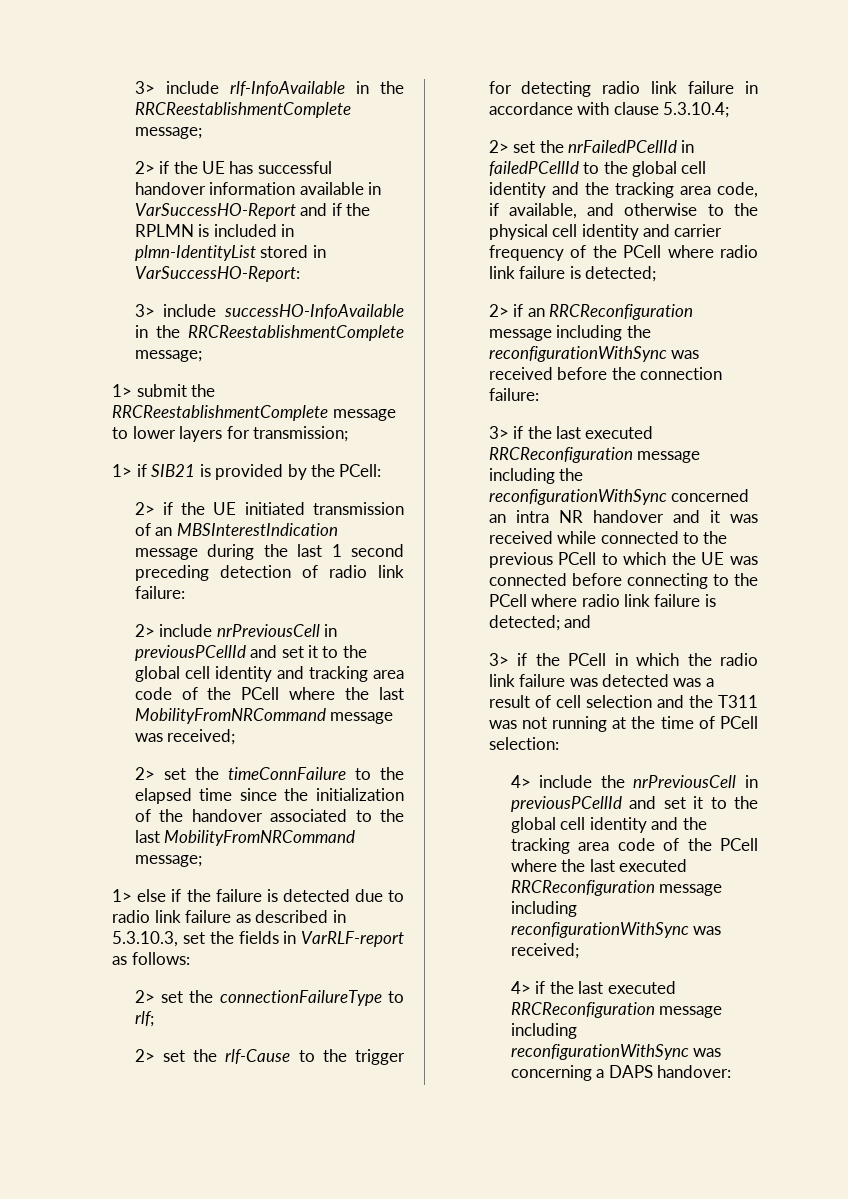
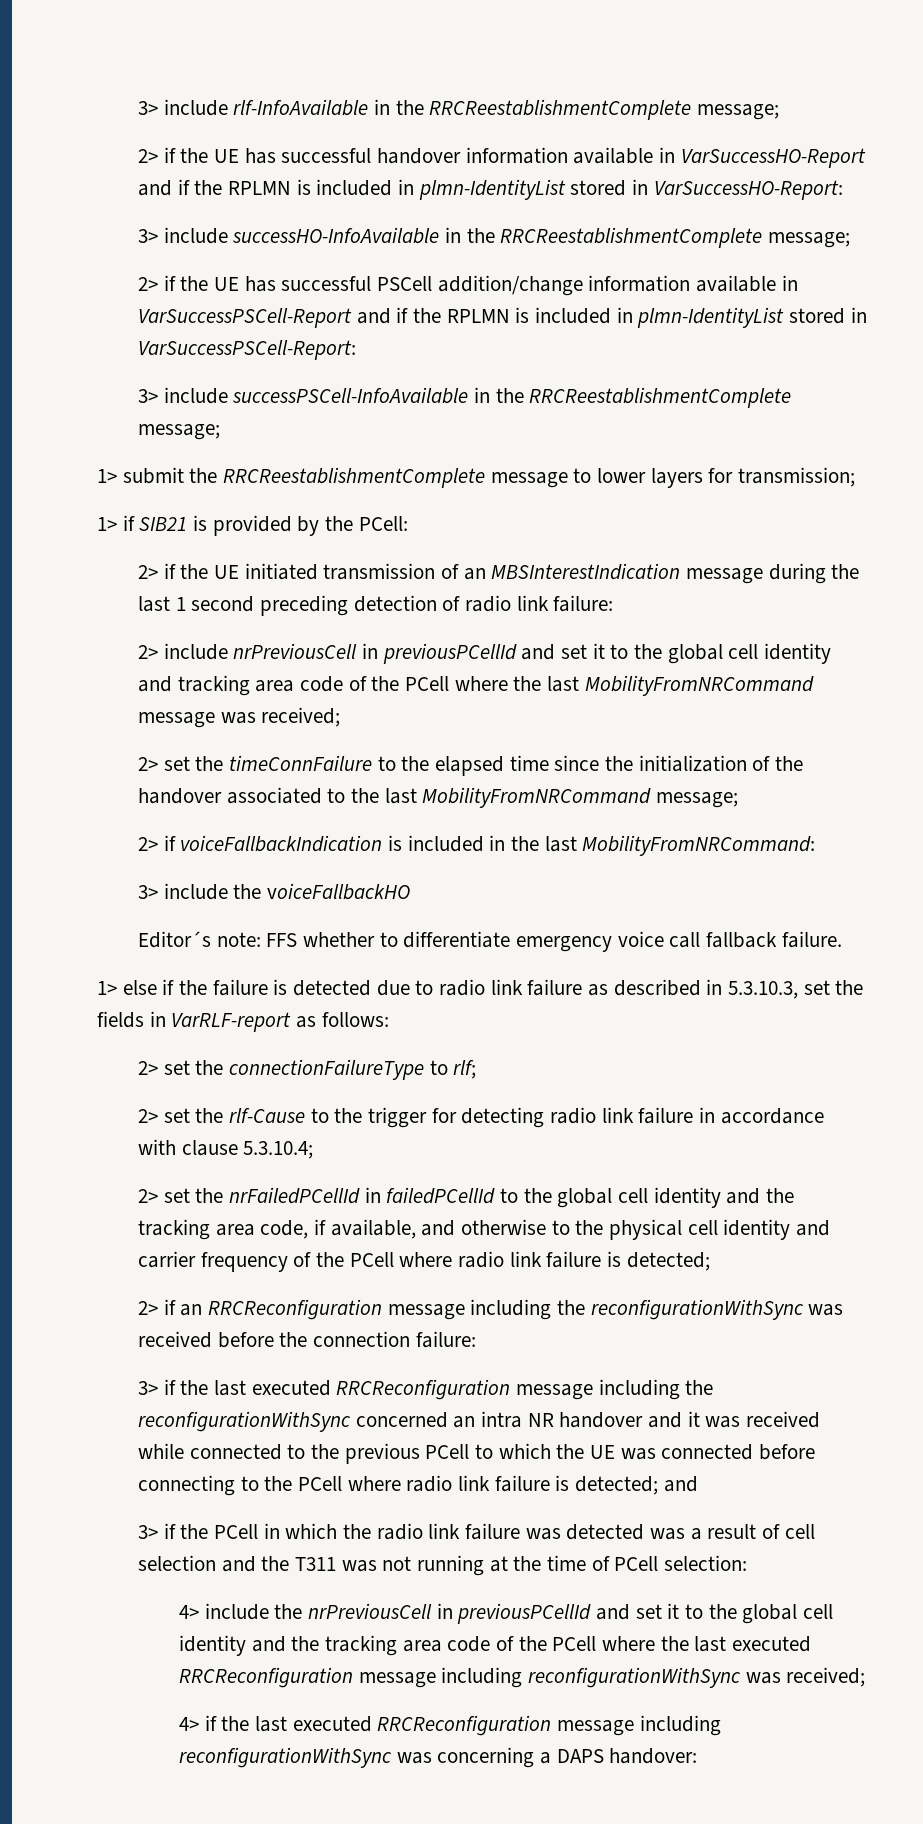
+ 2> if the UE has successful PSCell addition/change information available in VarSuccessPSCell-Report and if the RPLMN is included in plmn-IdentityList stored in VarSuccessPSCell-Report:
+ 3> include successPSCell-InfoAvailable in the RRCReestablishmentComplete message;
+ 2> if voiceFallbackIndication is included in the last MobilityFromNRCommand:
+ 3> include the voiceFallbackHO
+ Editor´s note: FFS whether to differentiate emergency voice call fallback failure.

